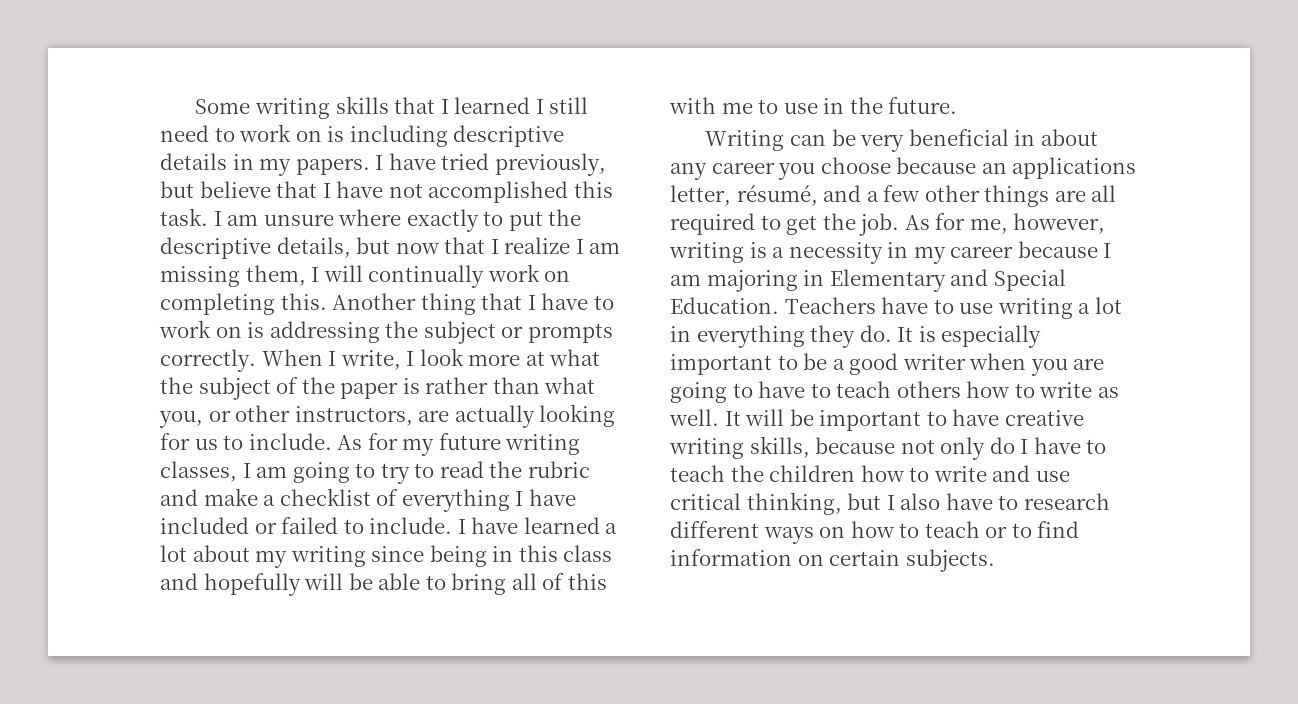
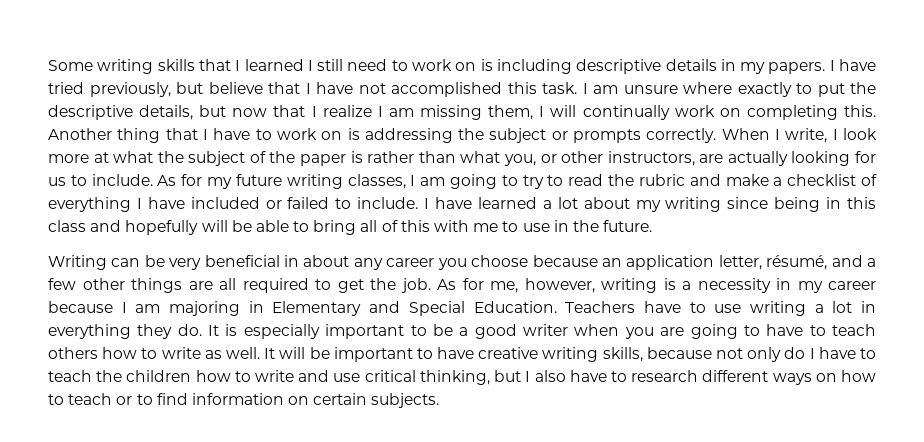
- Writing can be very beneficial in about any career you choose because an applications letter, résumé, and a few other things are all required to get the job.
+ Writing can be very beneficial in about any career you choose because an application letter, résumé, and a few other things are all required to get the job.

